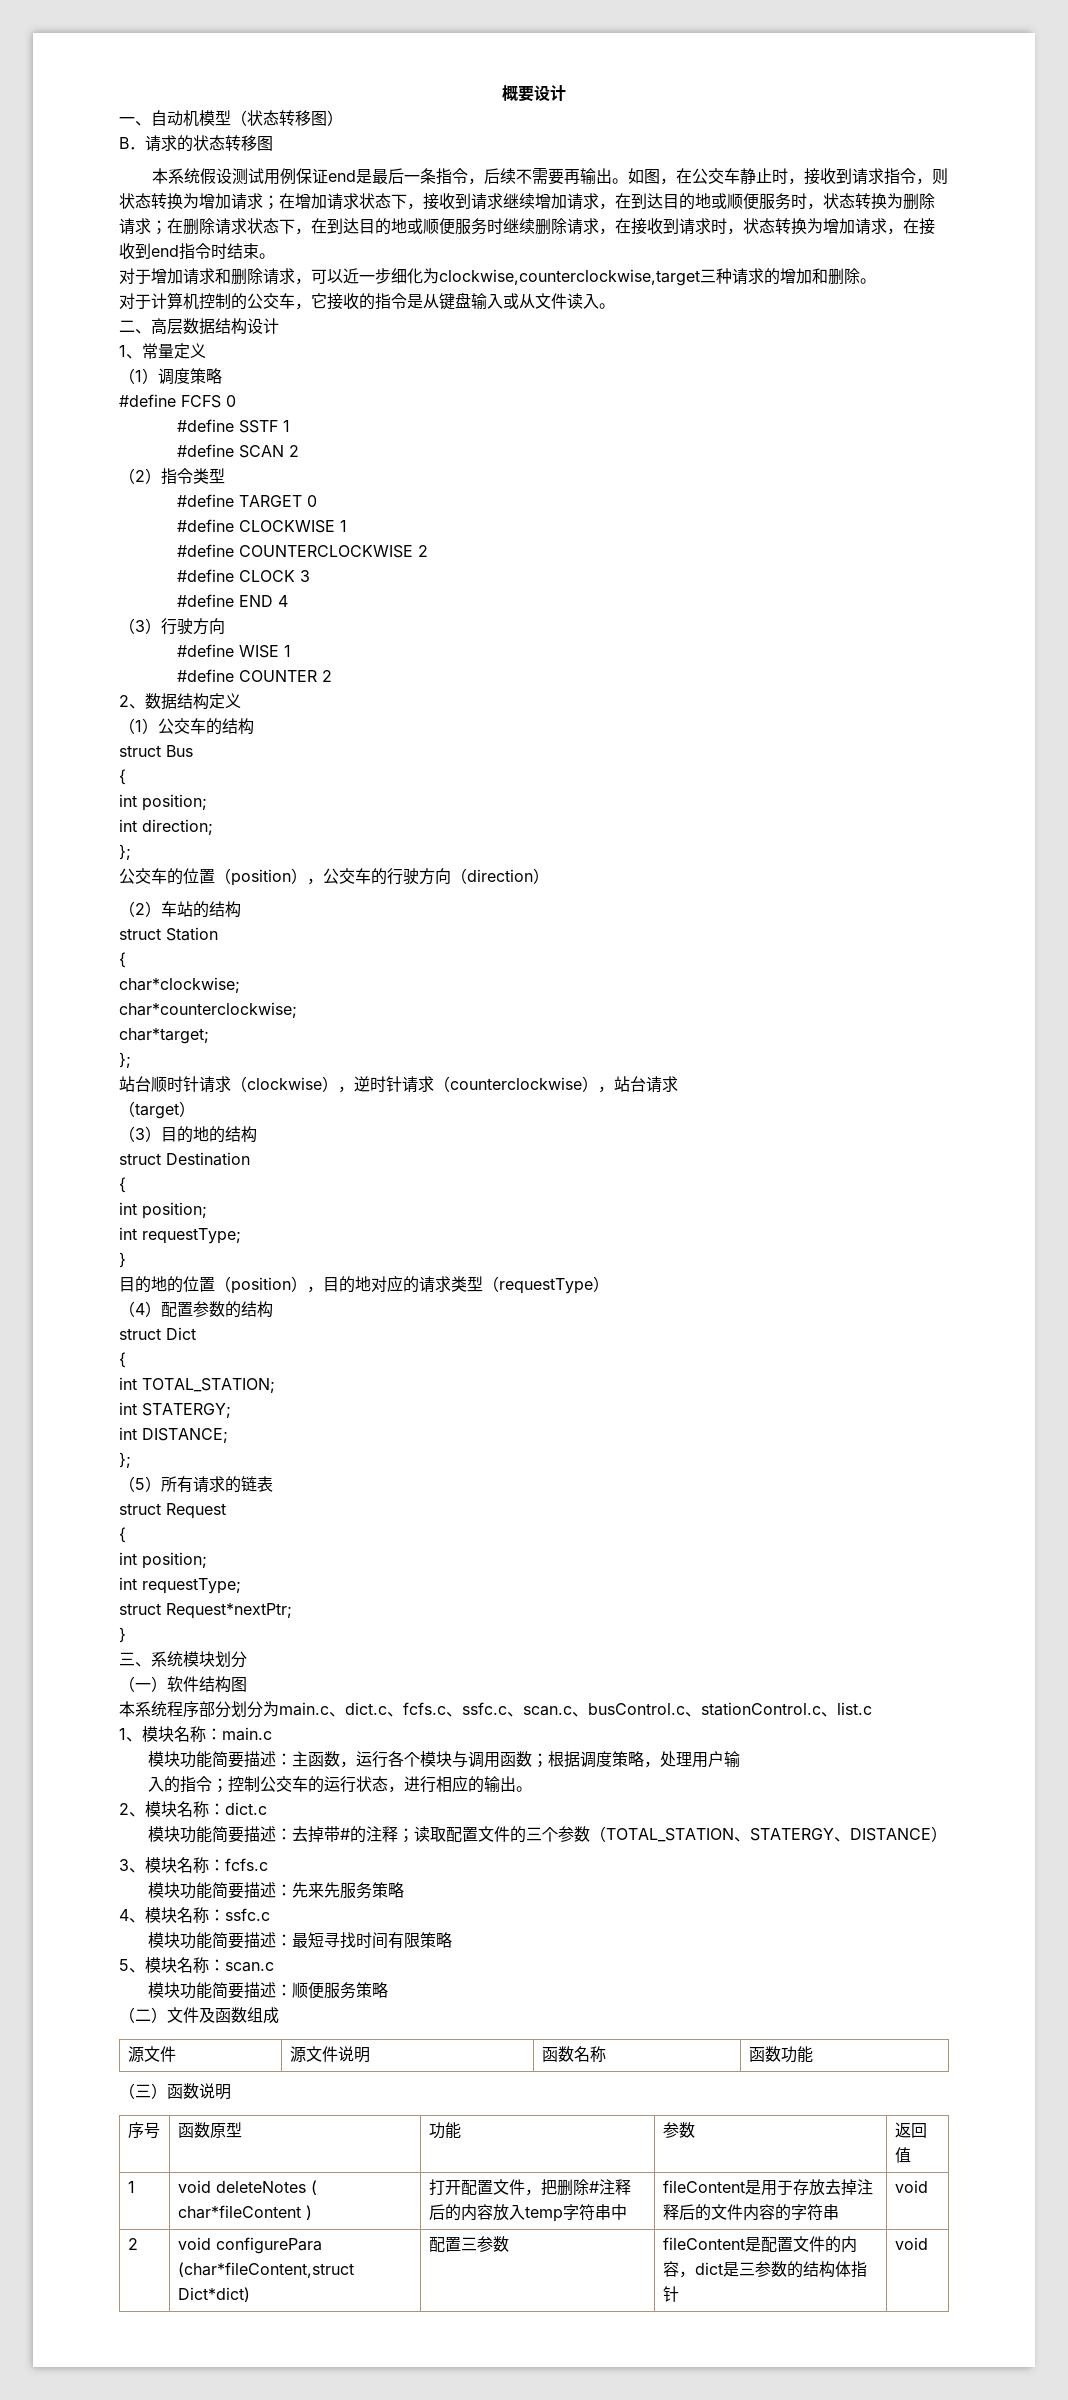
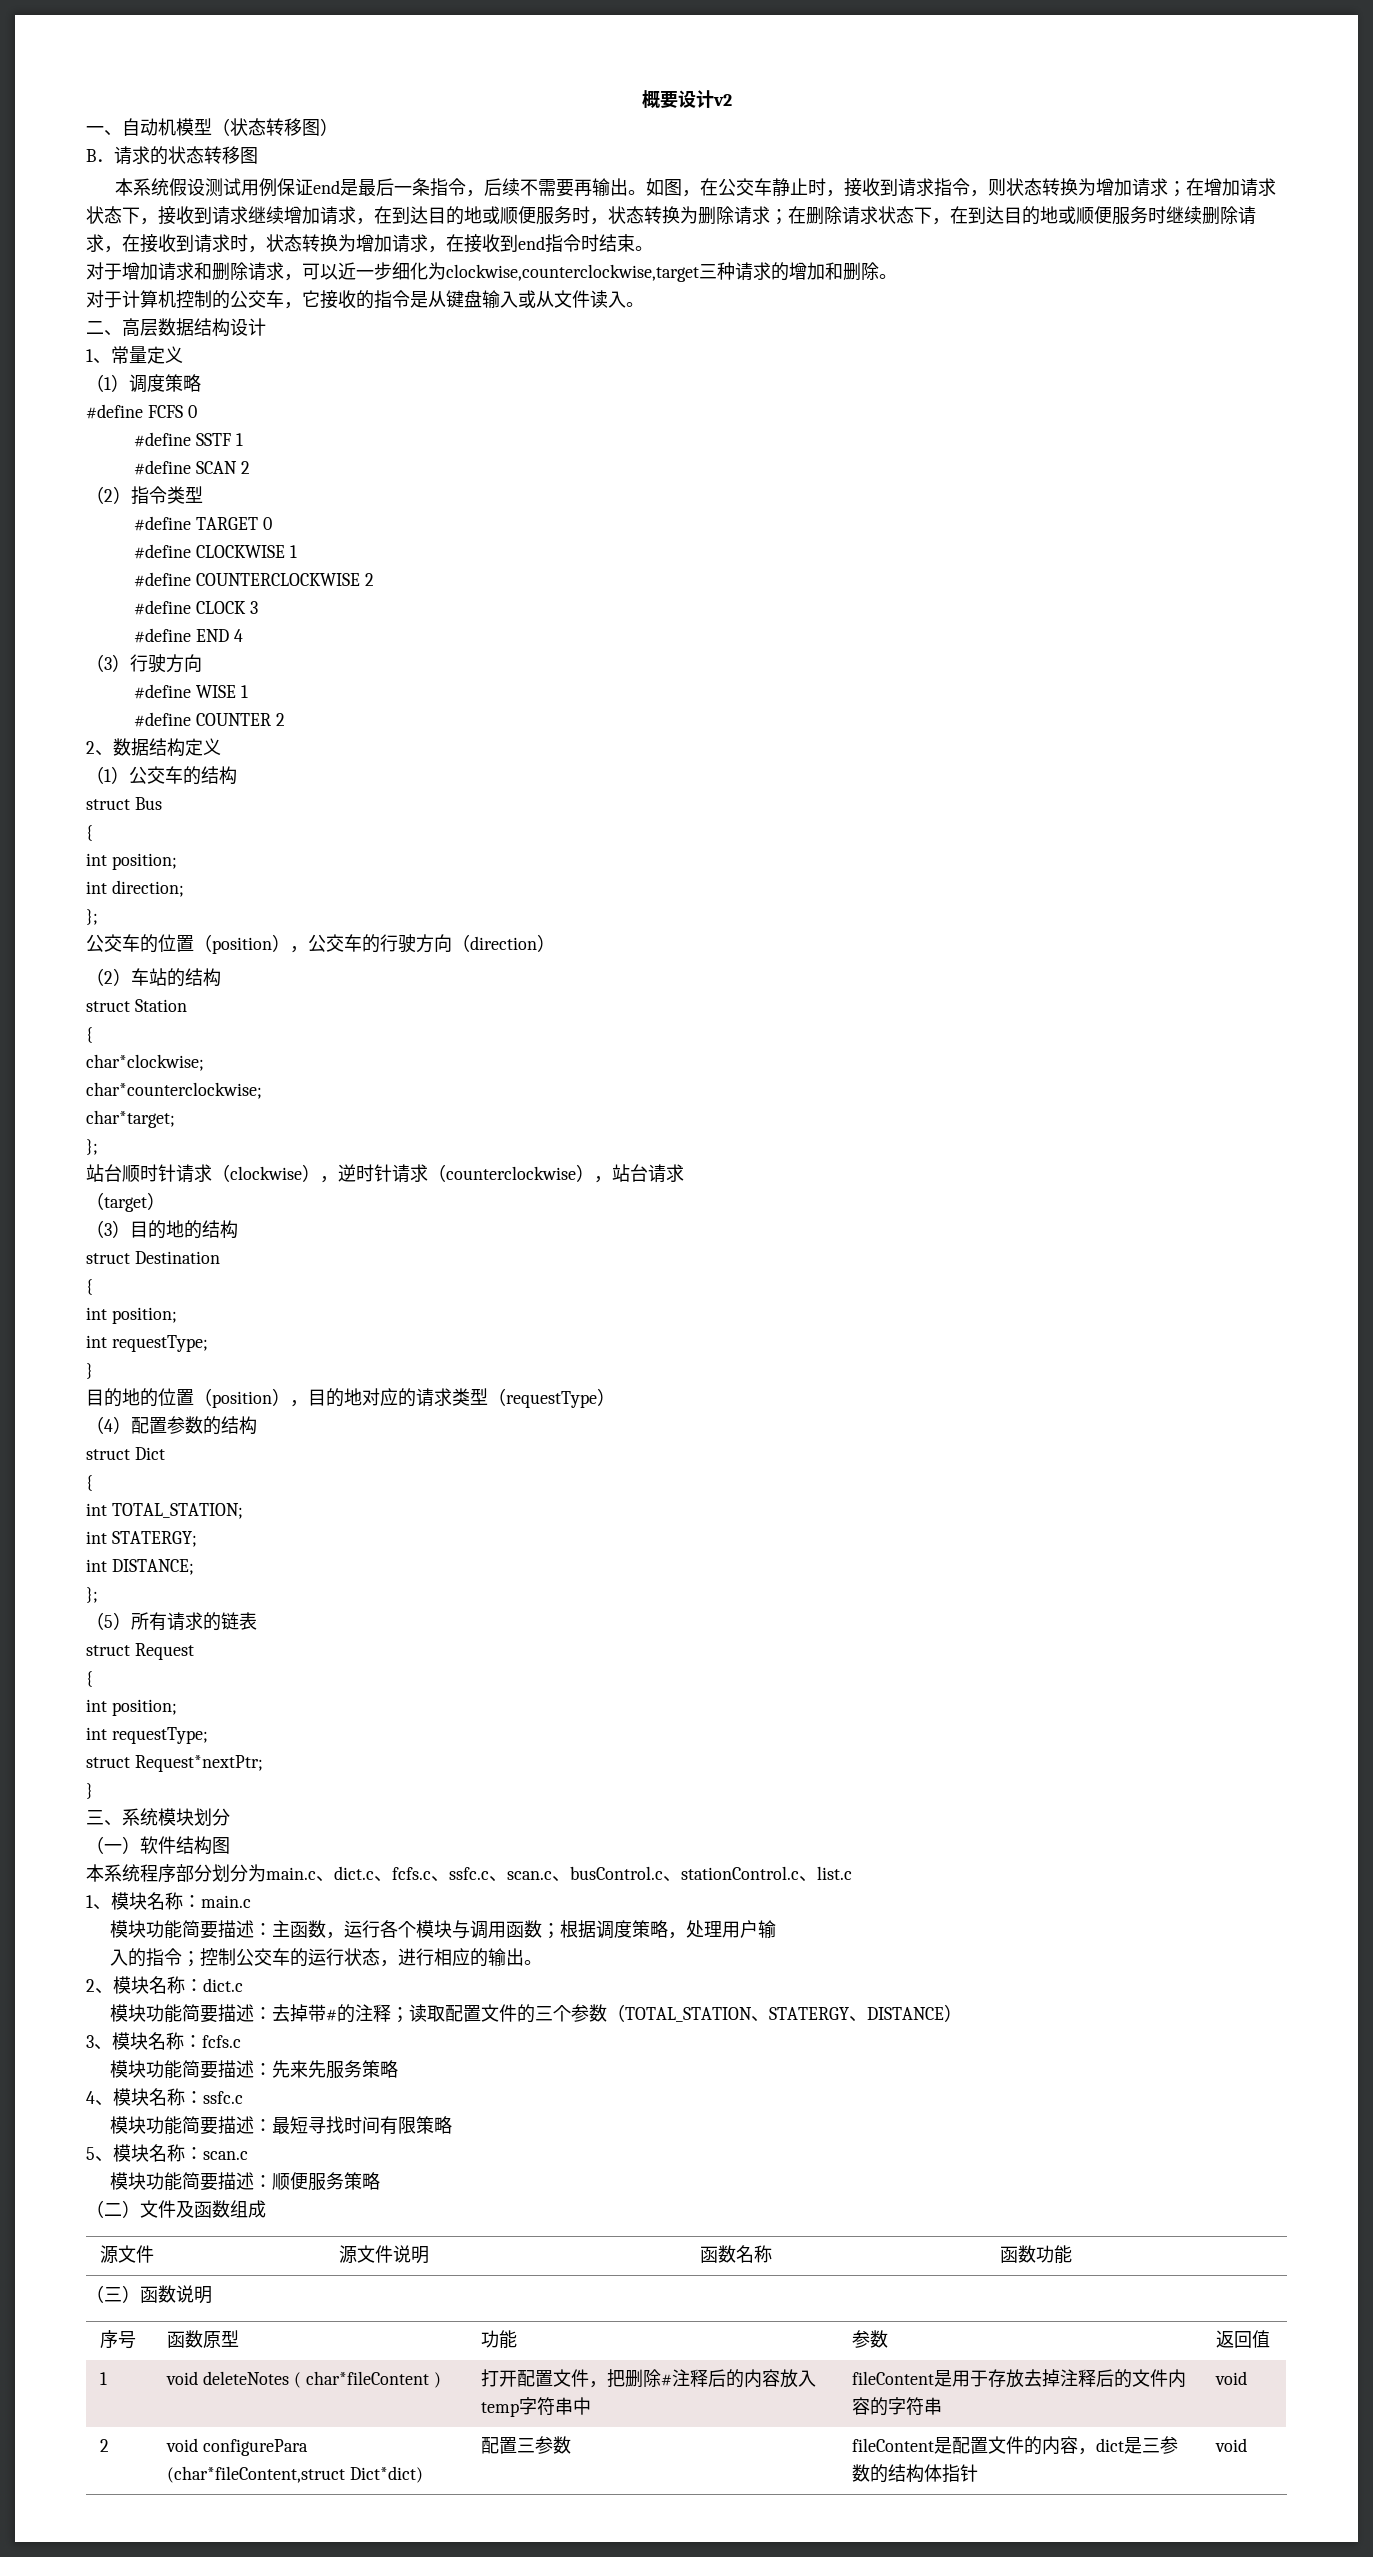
- 概要设计
+ 概要设计v2

